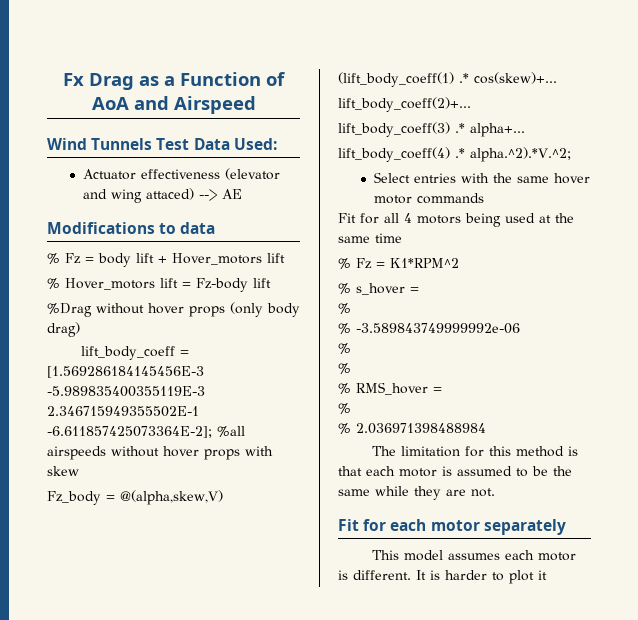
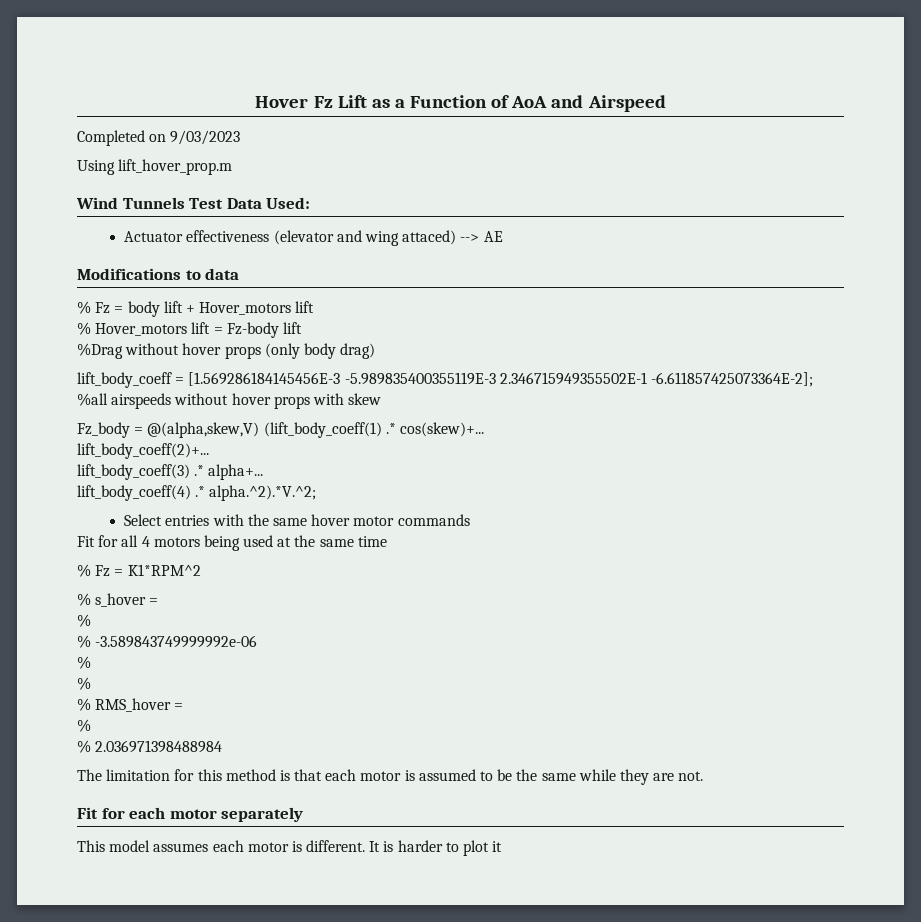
- Fx Drag as a Function of AoA and Airspeed
+ Hover Fz Lift as a Function of AoA and Airspeed
+ Completed on 9/03/2023
+ Using lift_hover_prop.m

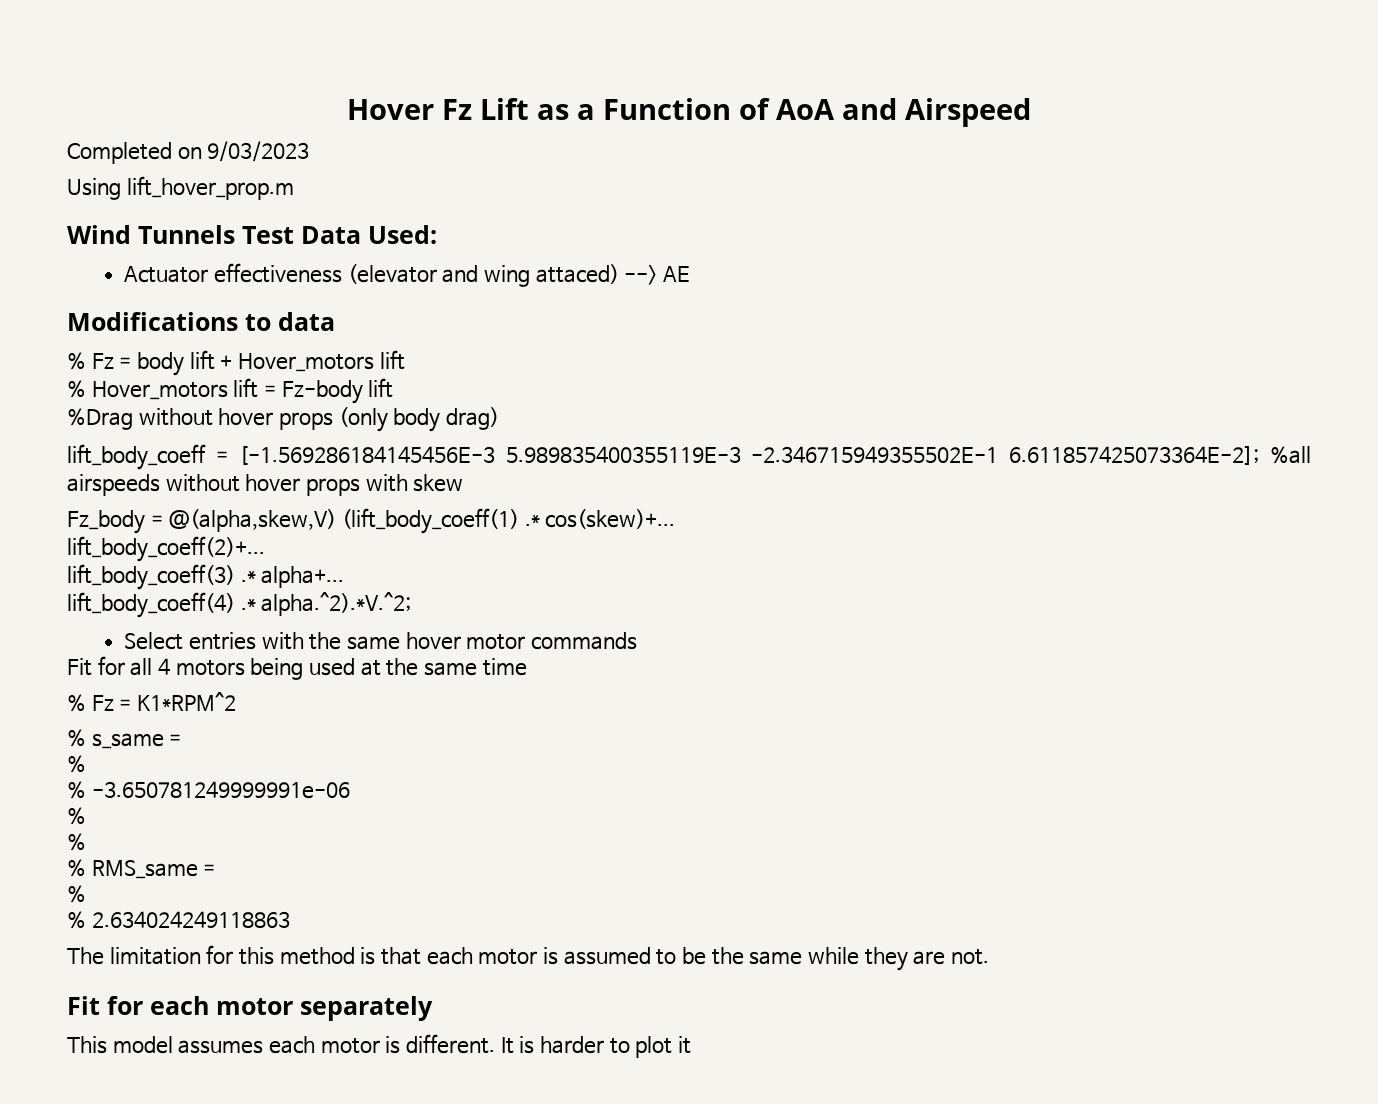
- lift_body_coeff = [1.569286184145456E-3 -5.989835400355119E-3 2.346715949355502E-1 -6.611857425073364E-2]; %all airspeeds without hover props with skew
+ lift_body_coeff = [-1.569286184145456E-3 5.989835400355119E-3 -2.346715949355502E-1 6.611857425073364E-2]; %all airspeeds without hover props with skew
- % s_hover =
+ % s_same =
  %
- % -3.589843749999992e-06
+ % -3.650781249999991e-06
- % RMS_hover =
+ % RMS_same =
  %
- % 2.036971398488984
+ % 2.634024249118863

